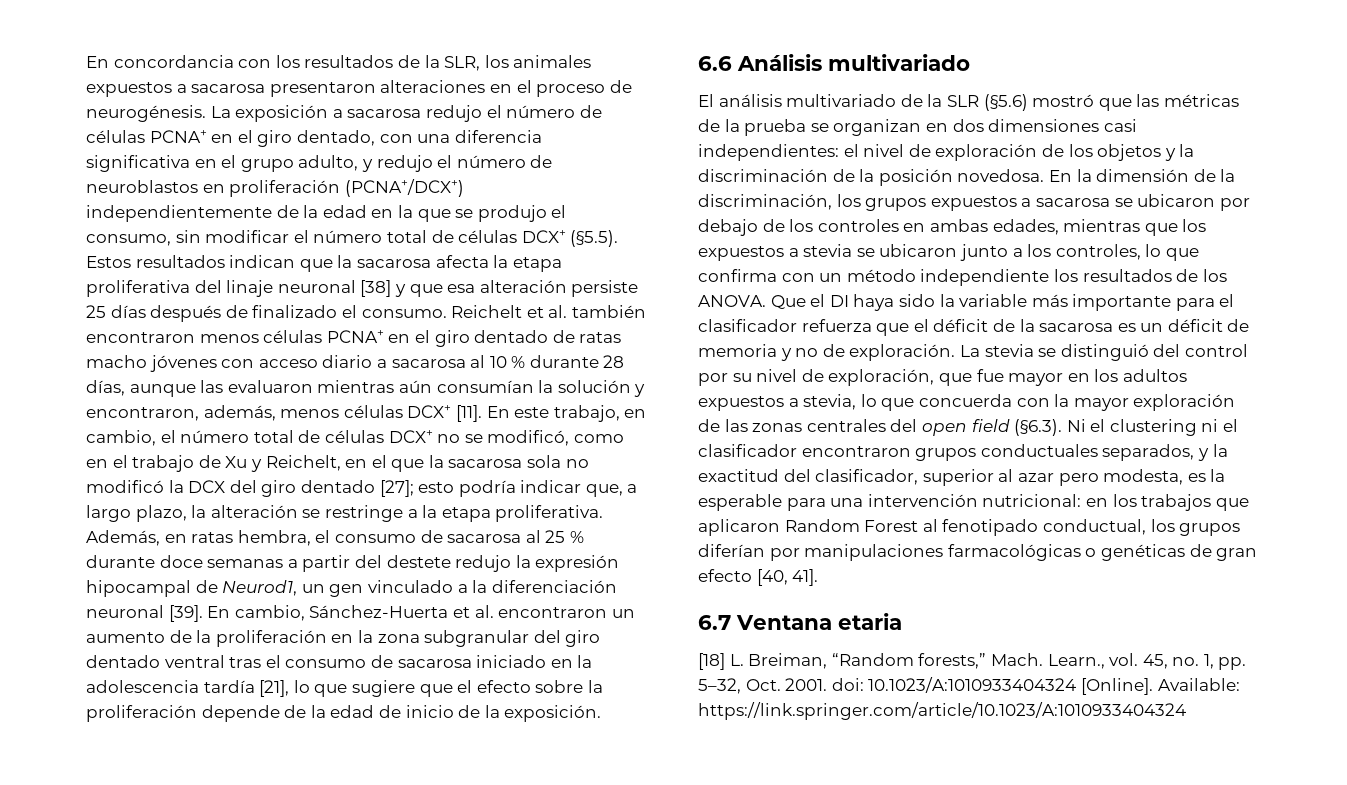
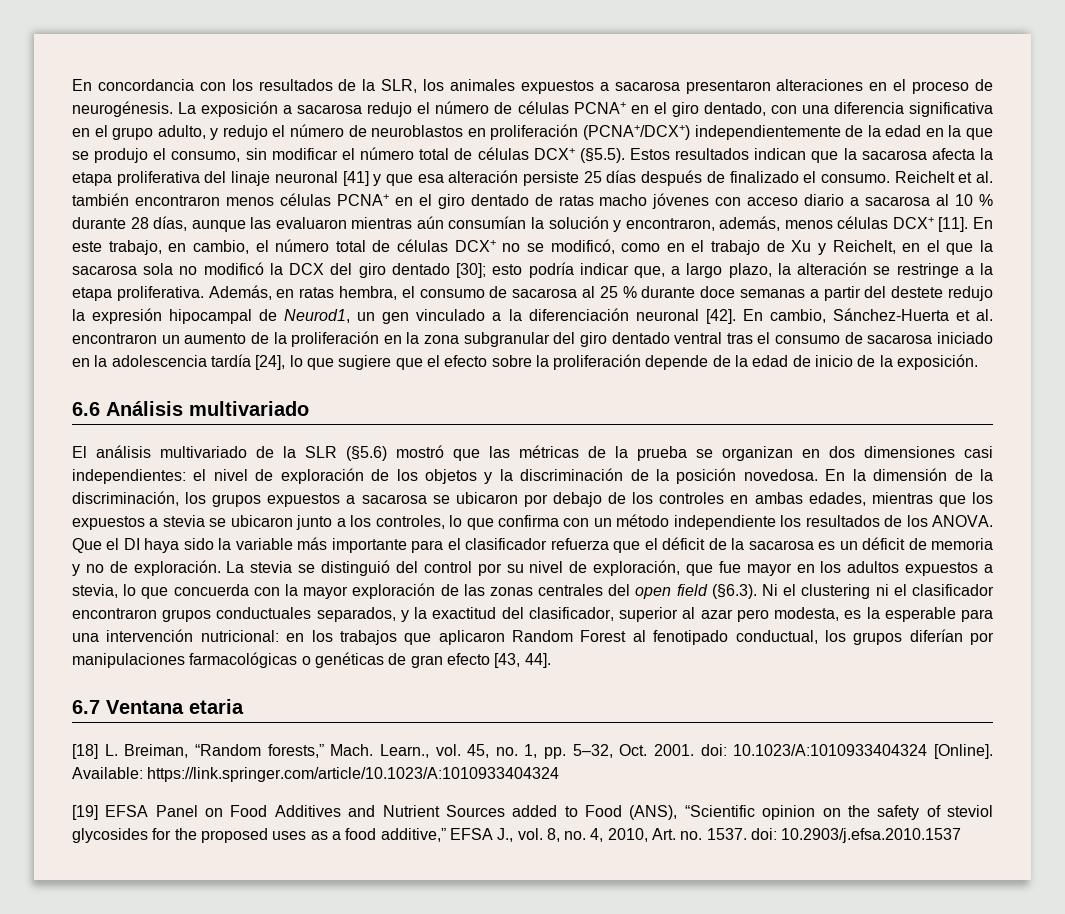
- La exposición a sacarosa redujo el número de células PCNA+ en el giro dentado, con una diferencia significativa en el grupo adulto, y redujo el número de neuroblastos en proliferación (PCNA+/DCX+) independientemente de la edad en la que se produjo el consumo, sin modificar el número total de células DCX+ (§5.5). Estos resultados indican que la sacarosa afecta la etapa proliferativa del linaje neuronal [38] y que esa alteración persiste 25 días después de finalizado el consumo.
+ La exposición a sacarosa redujo el número de células PCNA+ en el giro dentado, con una diferencia significativa en el grupo adulto, y redujo el número de neuroblastos en proliferación (PCNA+/DCX+) independientemente de la edad en la que se produjo el consumo, sin modificar el número total de células DCX+ (§5.5). Estos resultados indican que la sacarosa afecta la etapa proliferativa del linaje neuronal [41] y que esa alteración persiste 25 días después de finalizado el consumo.
- En este trabajo, en cambio, el número total de células DCX+ no se modificó, como en el trabajo de Xu y Reichelt, en el que la sacarosa sola no modificó la DCX del giro dentado [27]; esto podría indicar que, a largo plazo, la alteración se restringe a la etapa proliferativa.
+ En este trabajo, en cambio, el número total de células DCX+ no se modificó, como en el trabajo de Xu y Reichelt, en el que la sacarosa sola no modificó la DCX del giro dentado [30]; esto podría indicar que, a largo plazo, la alteración se restringe a la etapa proliferativa.
- Además, en ratas hembra, el consumo de sacarosa al 25 % durante doce semanas a partir del destete redujo la expresión hipocampal de Neurod1, un gen vinculado a la diferenciación neuronal [39].
+ Además, en ratas hembra, el consumo de sacarosa al 25 % durante doce semanas a partir del destete redujo la expresión hipocampal de Neurod1, un gen vinculado a la diferenciación neuronal [42].
- En cambio, Sánchez-Huerta et al. encontraron un aumento de la proliferación en la zona subgranular del giro dentado ventral tras el consumo de sacarosa iniciado en la adolescencia tardía [21], lo que sugiere que el efecto sobre la proliferación depende de la edad de inicio de la exposición.
+ En cambio, Sánchez-Huerta et al. encontraron un aumento de la proliferación en la zona subgranular del giro dentado ventral tras el consumo de sacarosa iniciado en la adolescencia tardía [24], lo que sugiere que el efecto sobre la proliferación depende de la edad de inicio de la exposición.
- en los trabajos que aplicaron Random Forest al fenotipado conductual, los grupos diferían por manipulaciones farmacológicas o genéticas de gran efecto [40, 41].
+ en los trabajos que aplicaron Random Forest al fenotipado conductual, los grupos diferían por manipulaciones farmacológicas o genéticas de gran efecto [43, 44].
+ [19] EFSA Panel on Food Additives and Nutrient Sources added to Food (ANS), “Scientific opinion on the safety of steviol glycosides for the proposed uses as a food additive,” EFSA J., vol. 8, no. 4, 2010, Art. no. 1537. doi: 10.2903/j.efsa.2010.1537

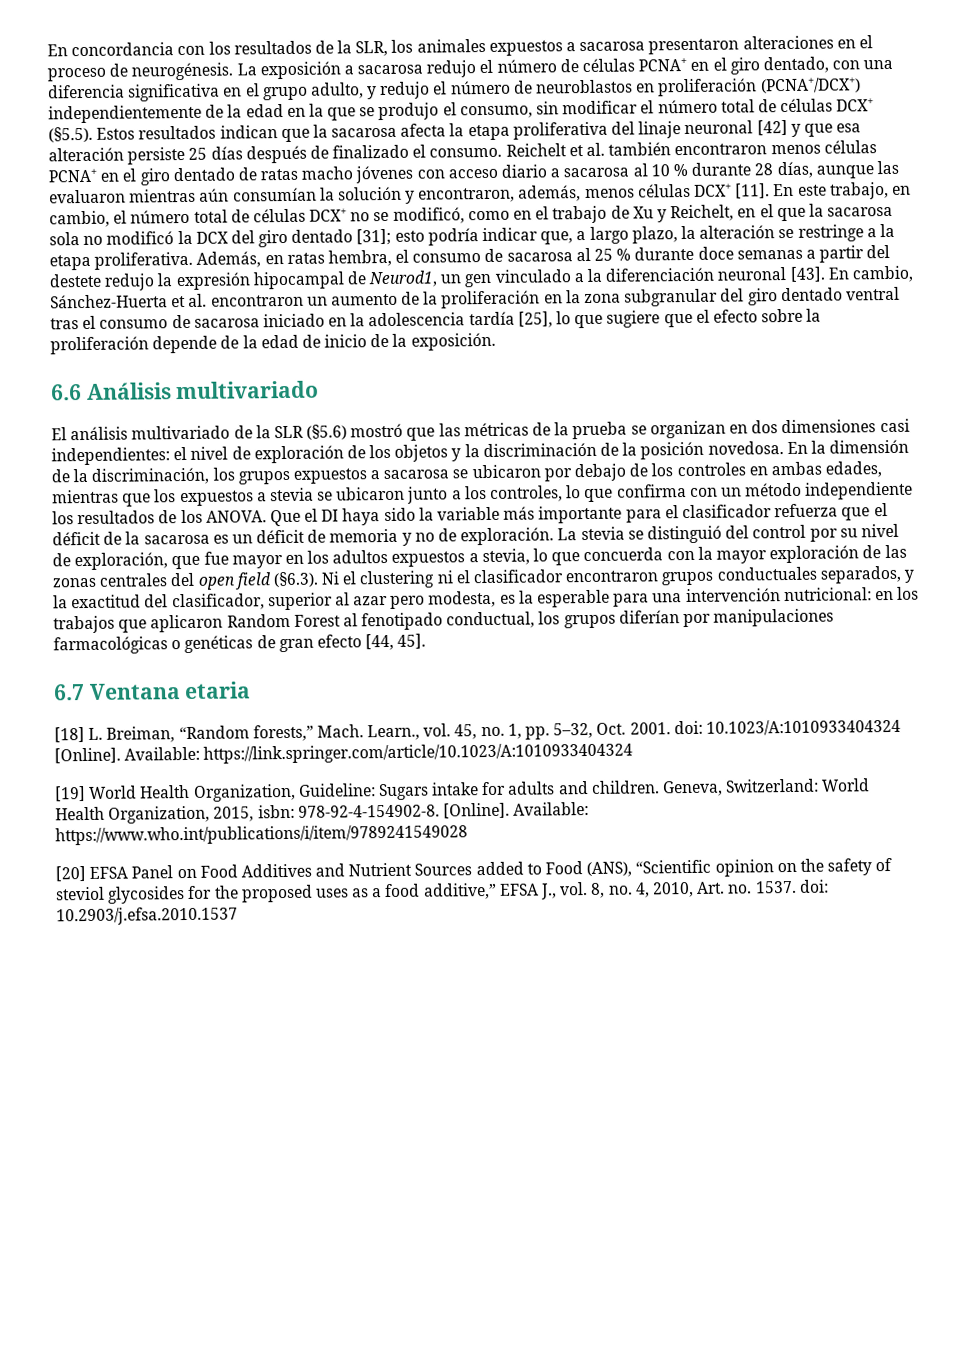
- La exposición a sacarosa redujo el número de células PCNA+ en el giro dentado, con una diferencia significativa en el grupo adulto, y redujo el número de neuroblastos en proliferación (PCNA+/DCX+) independientemente de la edad en la que se produjo el consumo, sin modificar el número total de células DCX+ (§5.5). Estos resultados indican que la sacarosa afecta la etapa proliferativa del linaje neuronal [41] y que esa alteración persiste 25 días después de finalizado el consumo.
+ La exposición a sacarosa redujo el número de células PCNA+ en el giro dentado, con una diferencia significativa en el grupo adulto, y redujo el número de neuroblastos en proliferación (PCNA+/DCX+) independientemente de la edad en la que se produjo el consumo, sin modificar el número total de células DCX+ (§5.5). Estos resultados indican que la sacarosa afecta la etapa proliferativa del linaje neuronal [42] y que esa alteración persiste 25 días después de finalizado el consumo.
- En este trabajo, en cambio, el número total de células DCX+ no se modificó, como en el trabajo de Xu y Reichelt, en el que la sacarosa sola no modificó la DCX del giro dentado [30]; esto podría indicar que, a largo plazo, la alteración se restringe a la etapa proliferativa.
+ En este trabajo, en cambio, el número total de células DCX+ no se modificó, como en el trabajo de Xu y Reichelt, en el que la sacarosa sola no modificó la DCX del giro dentado [31]; esto podría indicar que, a largo plazo, la alteración se restringe a la etapa proliferativa.
- Además, en ratas hembra, el consumo de sacarosa al 25 % durante doce semanas a partir del destete redujo la expresión hipocampal de Neurod1, un gen vinculado a la diferenciación neuronal [42].
+ Además, en ratas hembra, el consumo de sacarosa al 25 % durante doce semanas a partir del destete redujo la expresión hipocampal de Neurod1, un gen vinculado a la diferenciación neuronal [43].
- En cambio, Sánchez-Huerta et al. encontraron un aumento de la proliferación en la zona subgranular del giro dentado ventral tras el consumo de sacarosa iniciado en la adolescencia tardía [24], lo que sugiere que el efecto sobre la proliferación depende de la edad de inicio de la exposición.
+ En cambio, Sánchez-Huerta et al. encontraron un aumento de la proliferación en la zona subgranular del giro dentado ventral tras el consumo de sacarosa iniciado en la adolescencia tardía [25], lo que sugiere que el efecto sobre la proliferación depende de la edad de inicio de la exposición.
- en los trabajos que aplicaron Random Forest al fenotipado conductual, los grupos diferían por manipulaciones farmacológicas o genéticas de gran efecto [43, 44].
+ en los trabajos que aplicaron Random Forest al fenotipado conductual, los grupos diferían por manipulaciones farmacológicas o genéticas de gran efecto [44, 45].
- [19] EFSA Panel on Food Additives and Nutrient Sources added to Food (ANS), “Scientific opinion on the safety of steviol glycosides for the proposed uses as a food additive,” EFSA J., vol. 8, no. 4, 2010, Art. no. 1537. doi: 10.2903/j.efsa.2010.1537
+ [19] World Health Organization, Guideline: Sugars intake for adults and children. Geneva, Switzerland: World Health Organization, 2015, isbn: 978-92-4-154902-8. [Online]. Available: https://www.who.int/publications/i/item/9789241549028
+ [20] EFSA Panel on Food Additives and Nutrient Sources added to Food (ANS), “Scientific opinion on the safety of steviol glycosides for the proposed uses as a food additive,” EFSA J., vol. 8, no. 4, 2010, Art. no. 1537. doi: 10.2903/j.efsa.2010.1537

